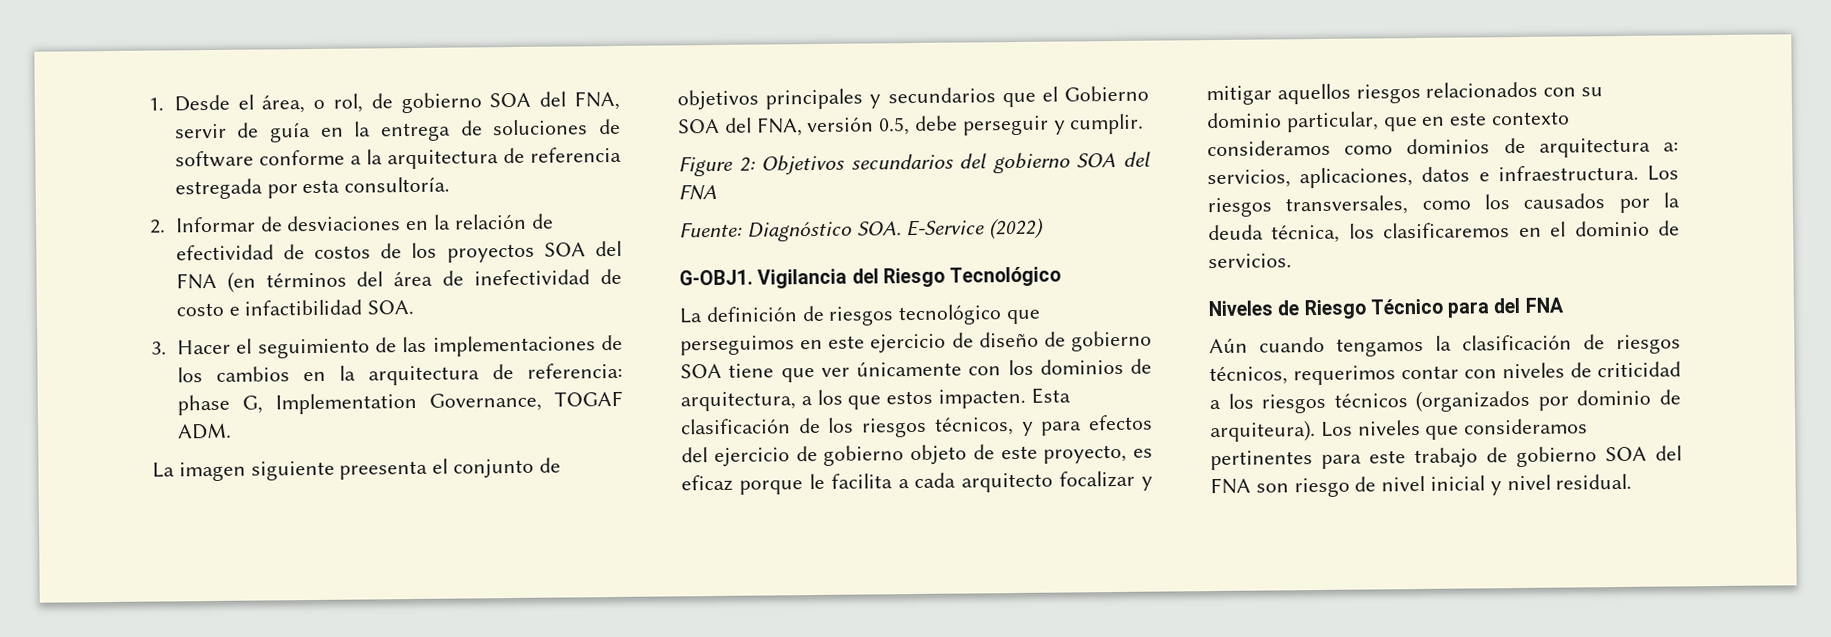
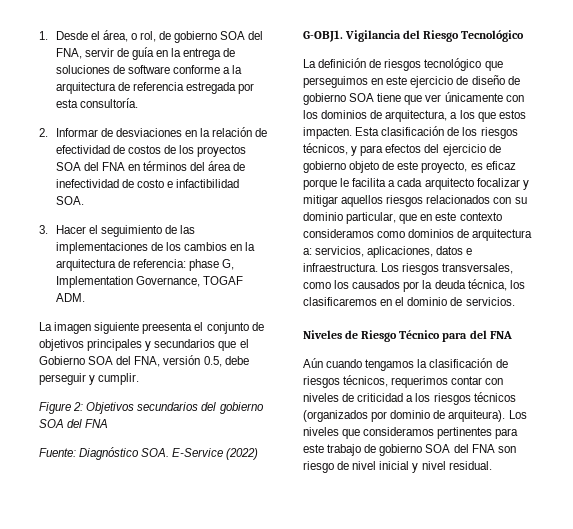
- 2. Informar de desviaciones en la relación de efectividad de costos de los proyectos SOA del FNA (en términos del área de inefectividad de costo e infactibilidad SOA.
+ 2. Informar de desviaciones en la relación de efectividad de costos de los proyectos SOA del FNA en términos del área de inefectividad de costo e infactibilidad SOA.

